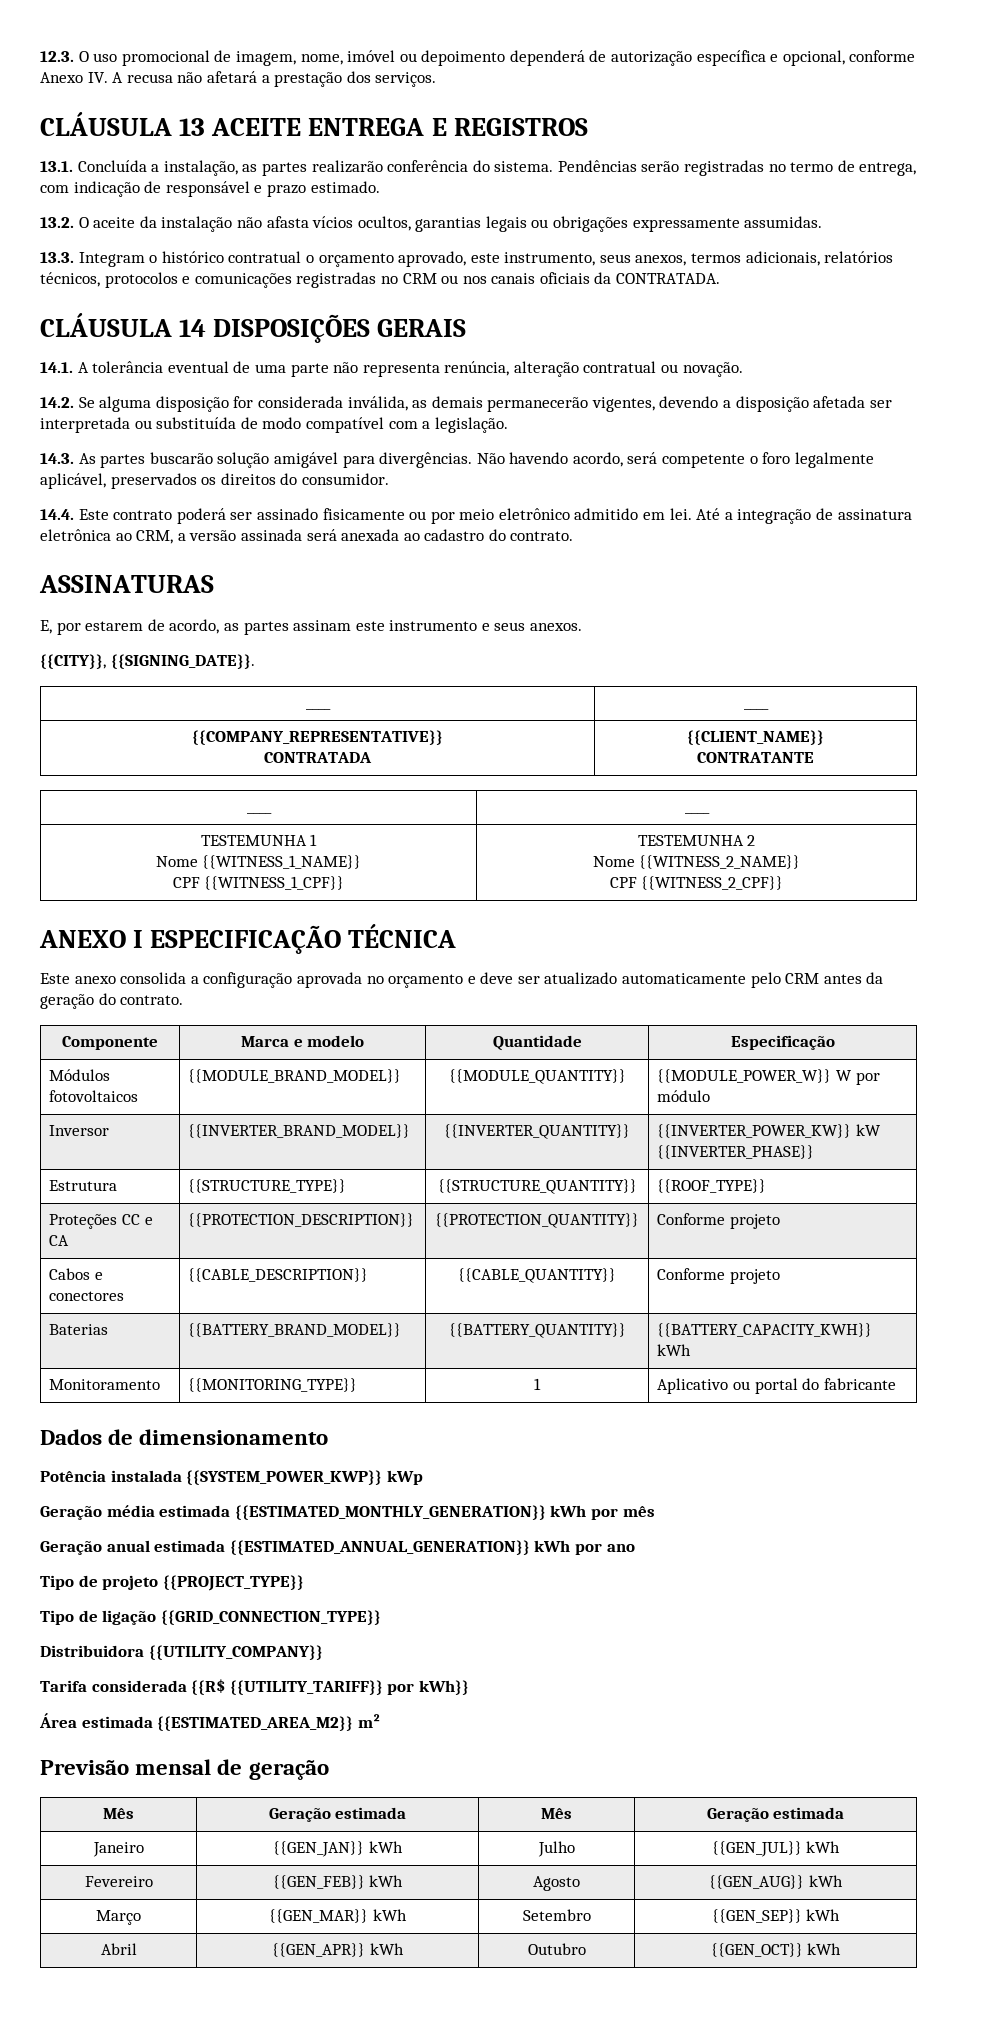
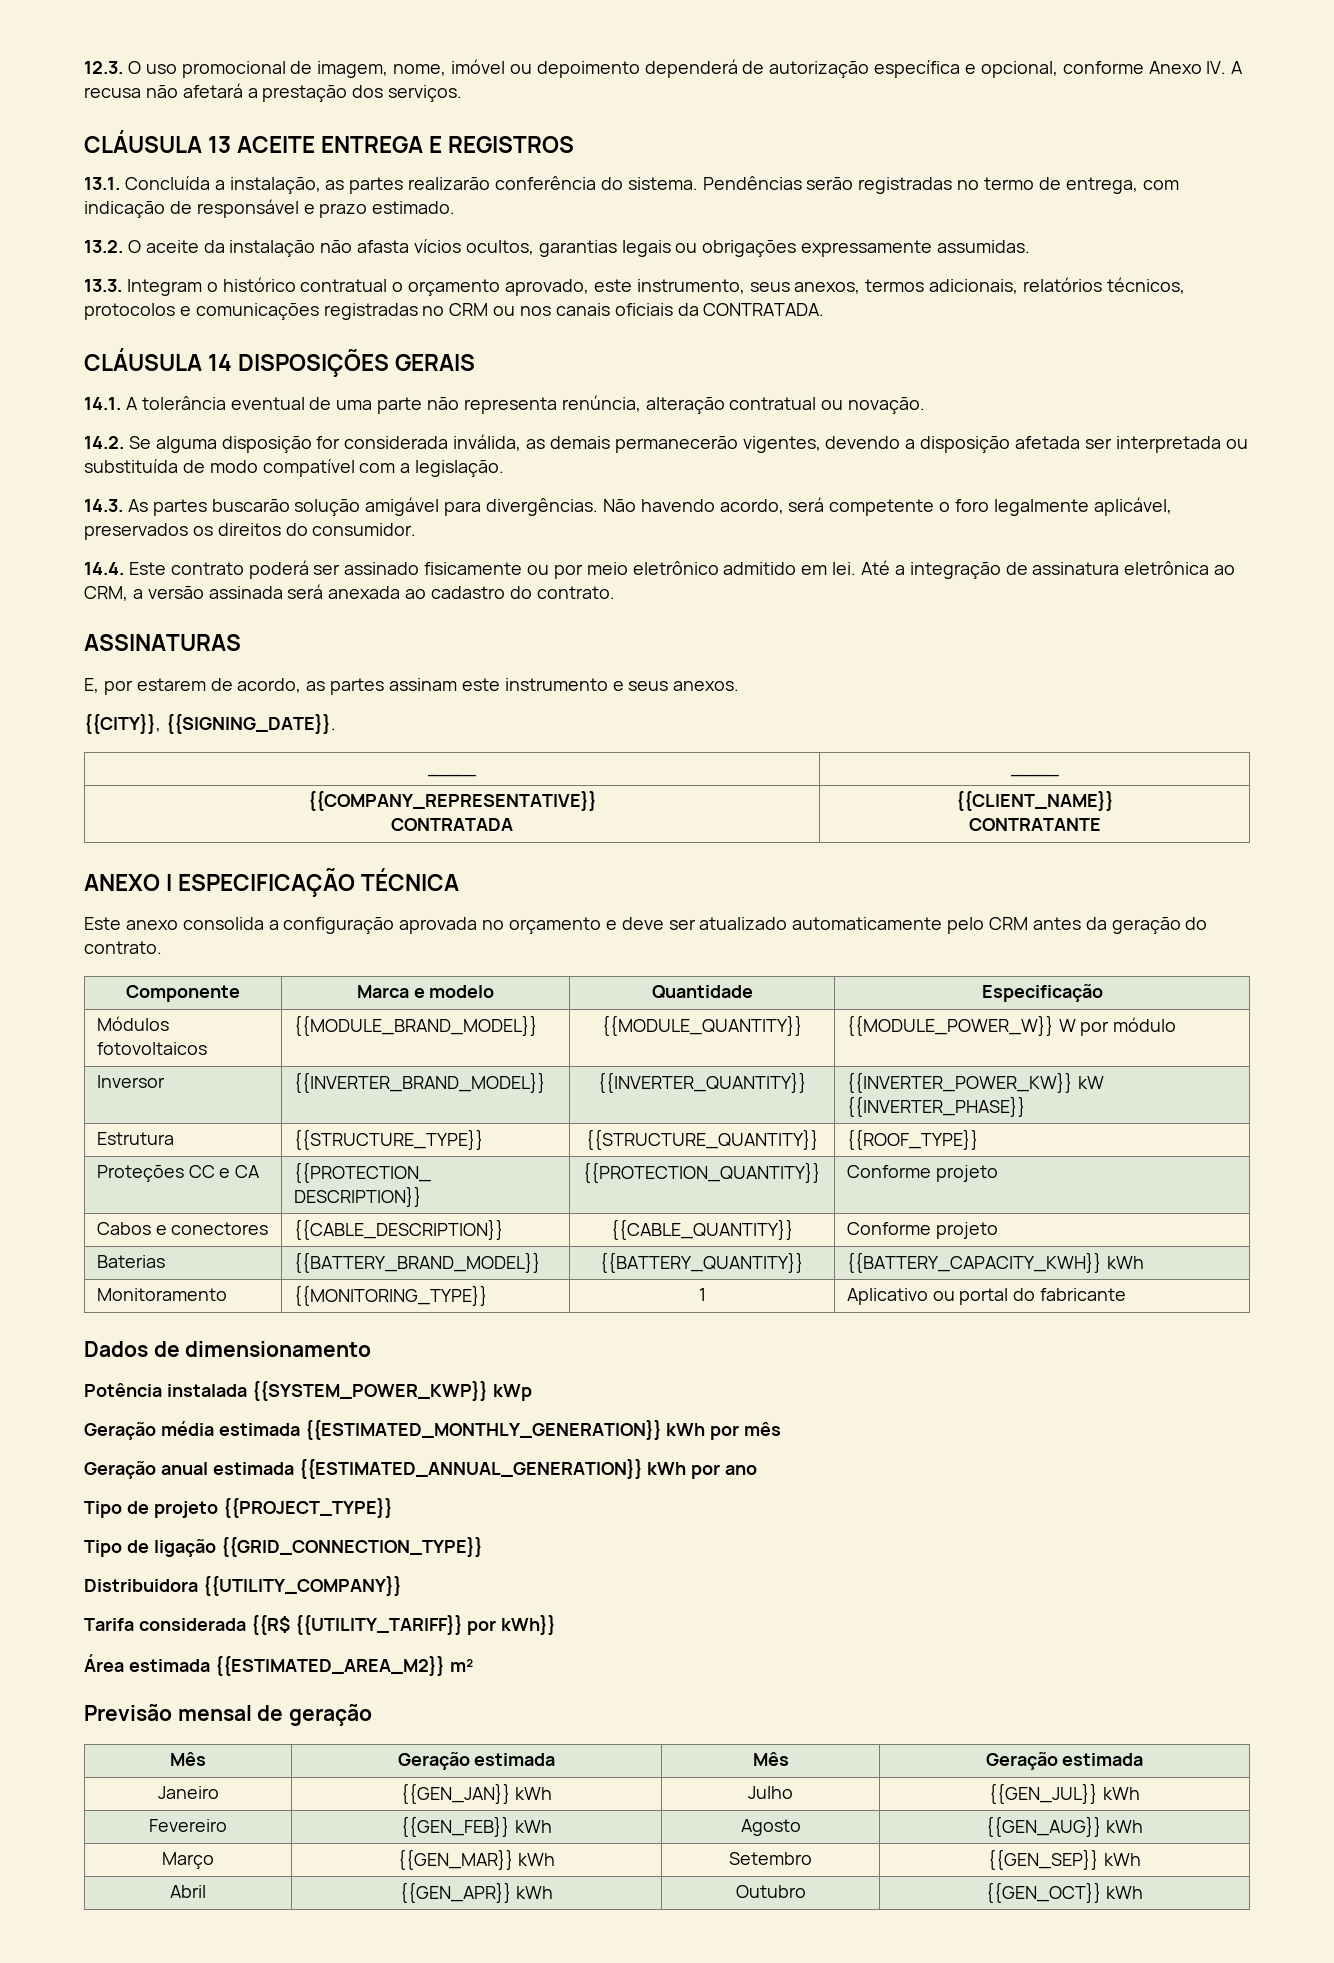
  {{COMPANY_REPRESENTATIVE}}
  CONTRATADA | {{CLIENT_NAME}}
  CONTRATANTE
- ____ | ____
- TESTEMUNHA 1
- Nome {{WITNESS_1_NAME}}
- CPF {{WITNESS_1_CPF}} | TESTEMUNHA 2
- Nome {{WITNESS_2_NAME}}
- CPF {{WITNESS_2_CPF}}

